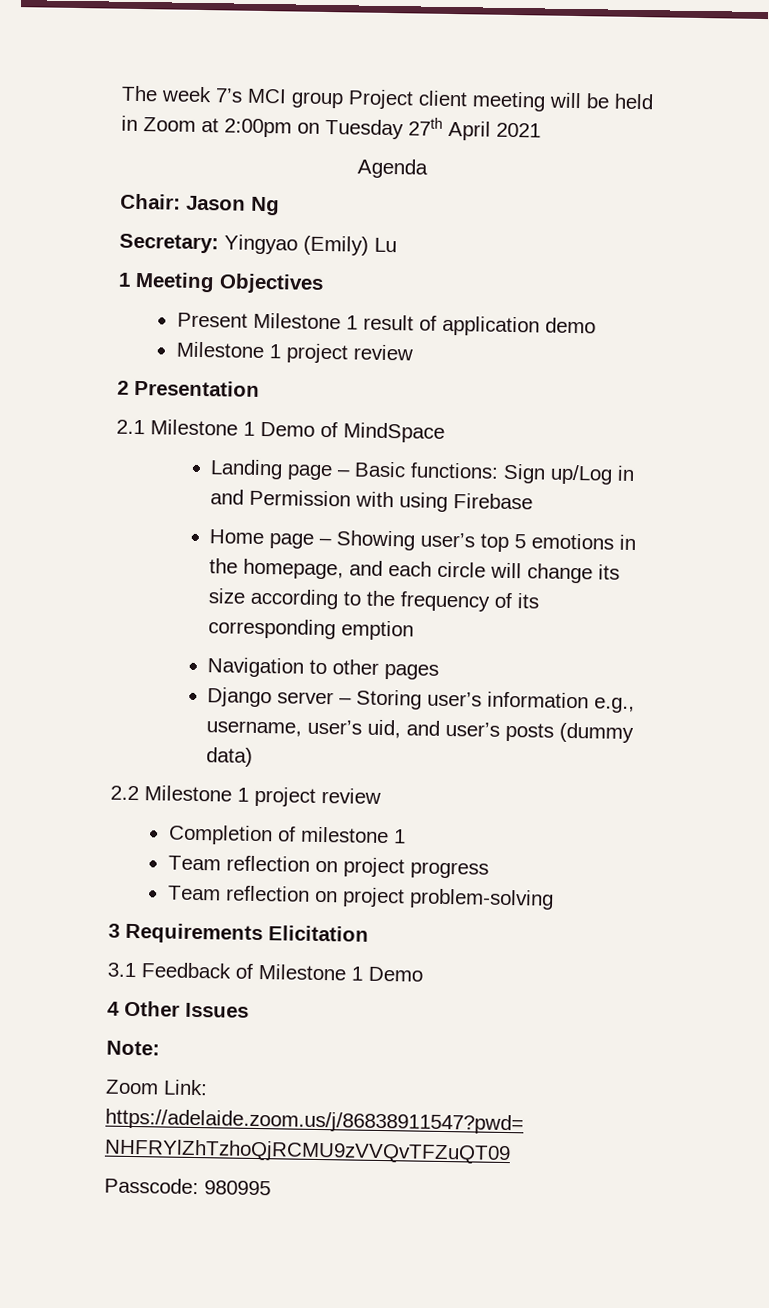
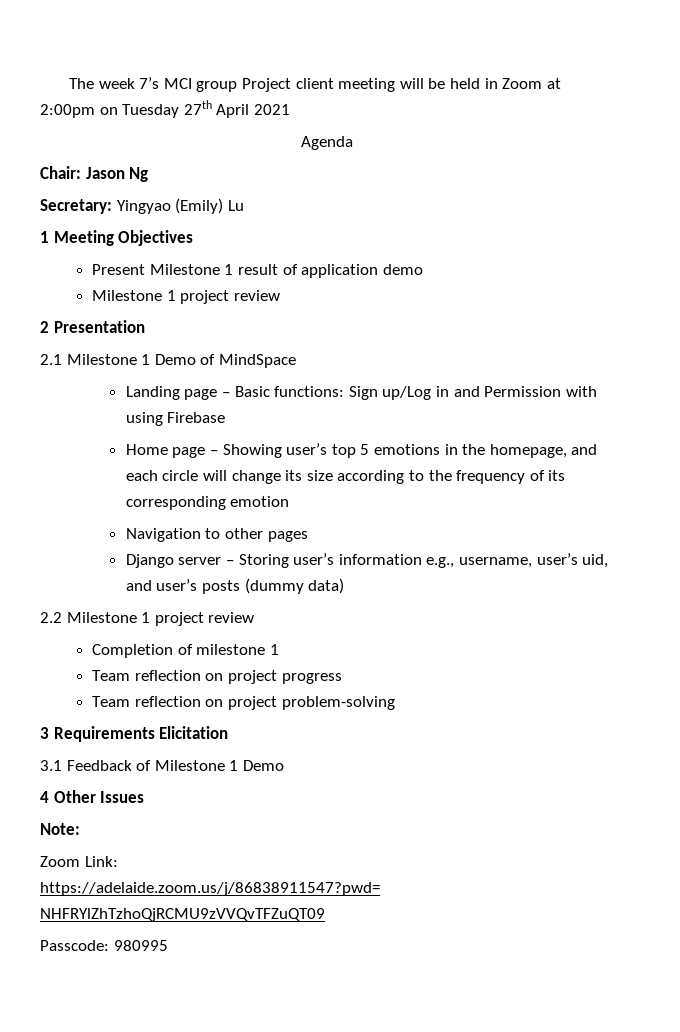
- Home page – Showing user’s top 5 emotions in the homepage, and each circle will change its size according to the frequency of its corresponding emption
+ Home page – Showing user’s top 5 emotions in the homepage, and each circle will change its size according to the frequency of its corresponding emotion

